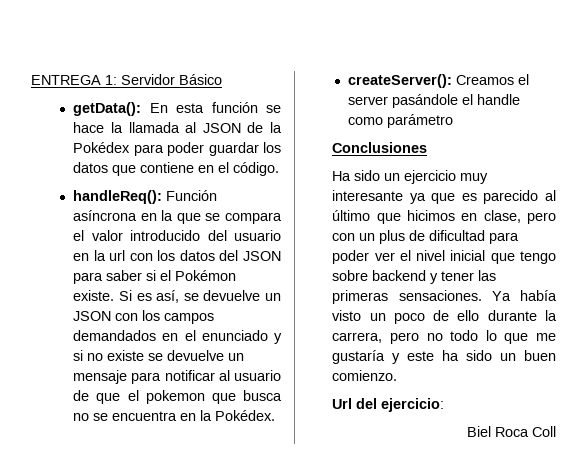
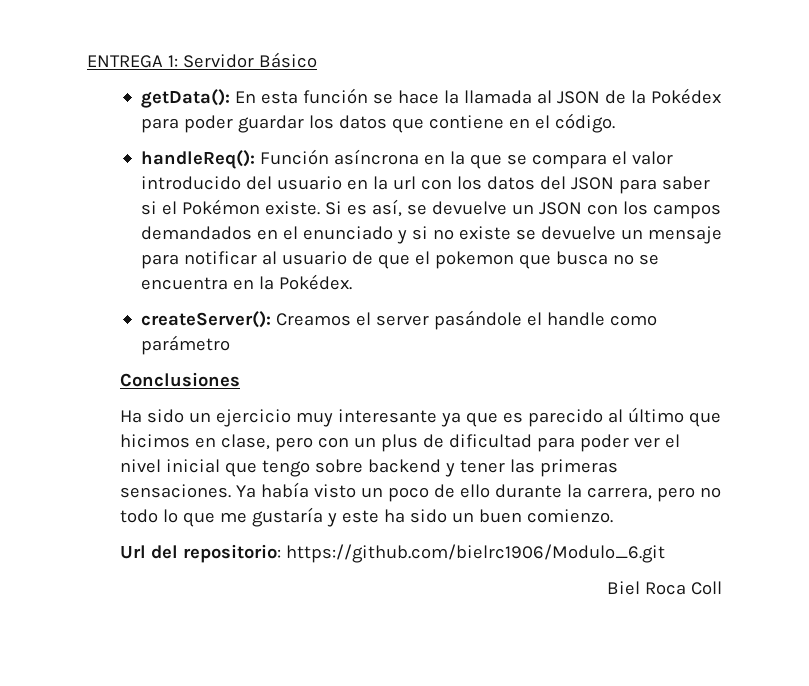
- Url del ejercicio:
+ Url del repositorio: https://github.com/bielrc1906/Modulo_6.git

